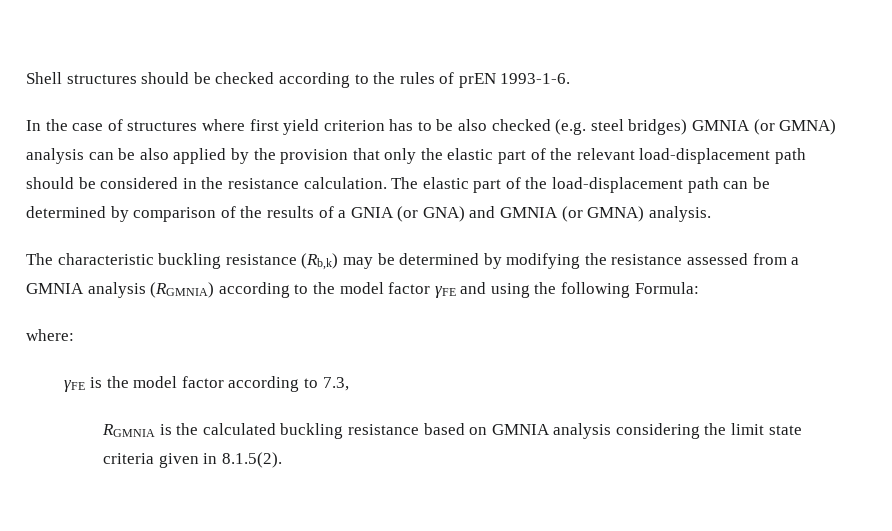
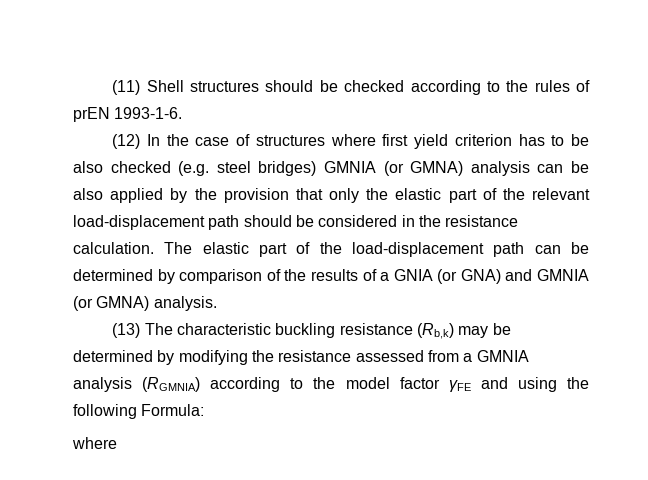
- Shell structures should be checked according to the rules of prEN 1993-1-6.
+ (11) Shell structures should be checked according to the rules of prEN 1993-1-6.
- In the case of structures where first yield criterion has to be also checked (e.g. steel bridges) GMNIA (or GMNA) analysis can be also applied by the provision that only the elastic part of the relevant load-displacement path should be considered in the resistance calculation.
+ (12) In the case of structures where first yield criterion has to be also checked (e.g. steel bridges) GMNIA (or GMNA) analysis can be also applied by the provision that only the elastic part of the relevant load-displacement path should be considered in the resistance calculation.
- The characteristic buckling resistance (Rb,k) may be determined by modifying the resistance assessed from a GMNIA analysis (RGMNIA) according to the model factor γFE and using the following Formula:
- where:
- γFE is the model factor according to 7.3,
- RGMNIA is the calculated buckling resistance based on GMNIA analysis considering the limit state criteria given in 8.1.5(2).
+ (13) The characteristic buckling resistance (Rb,k) may be determined by modifying the resistance assessed from a GMNIA analysis (RGMNIA) according to the model factor γFE and using the following Formula:
+ where

